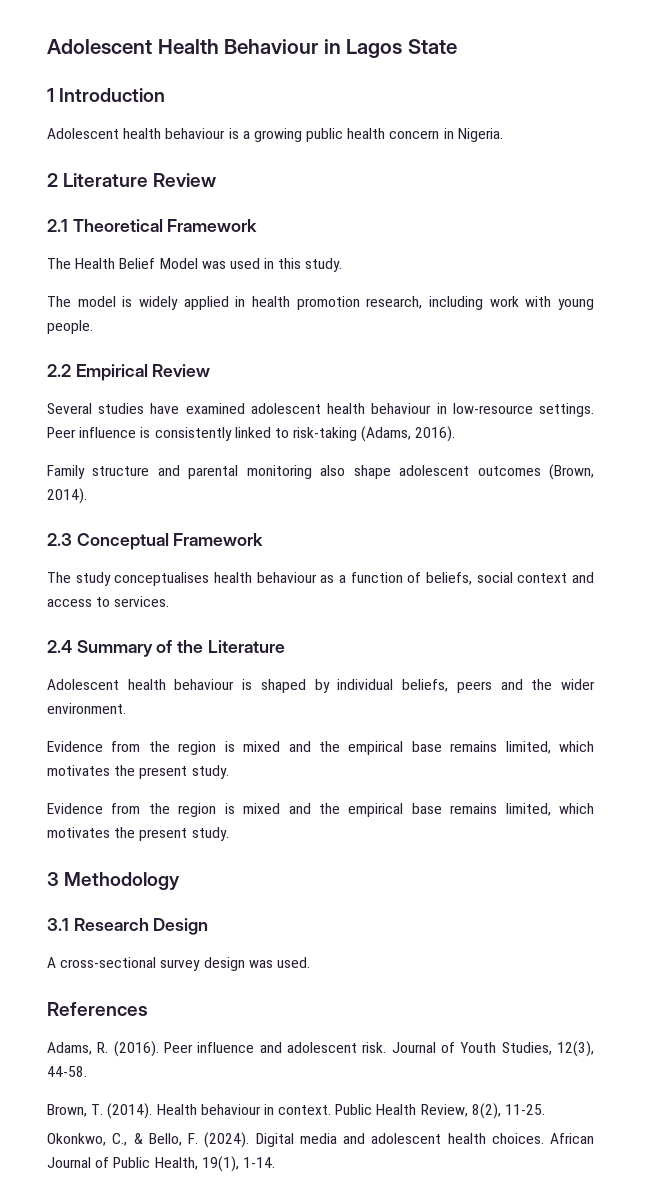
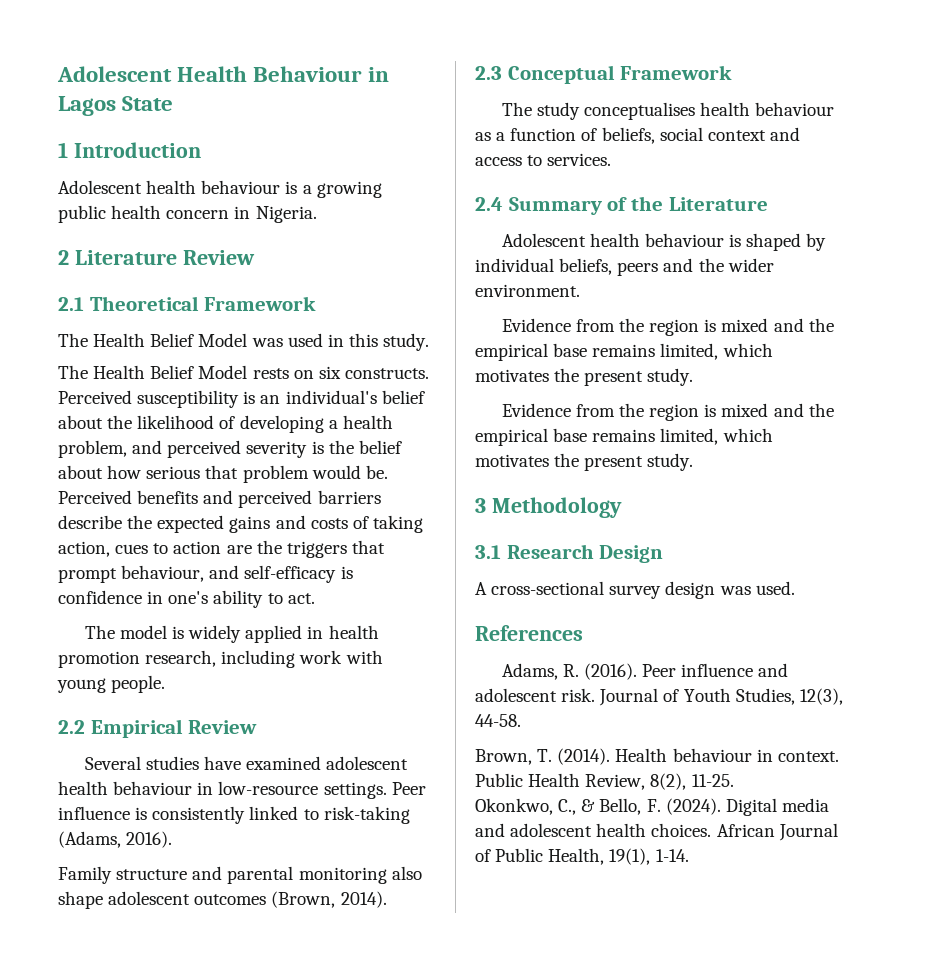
+ The Health Belief Model rests on six constructs. Perceived susceptibility is an individual's belief about the likelihood of developing a health problem, and perceived severity is the belief about how serious that problem would be. Perceived benefits and perceived barriers describe the expected gains and costs of taking action, cues to action are the triggers that prompt behaviour, and self-efficacy is confidence in one's ability to act.

